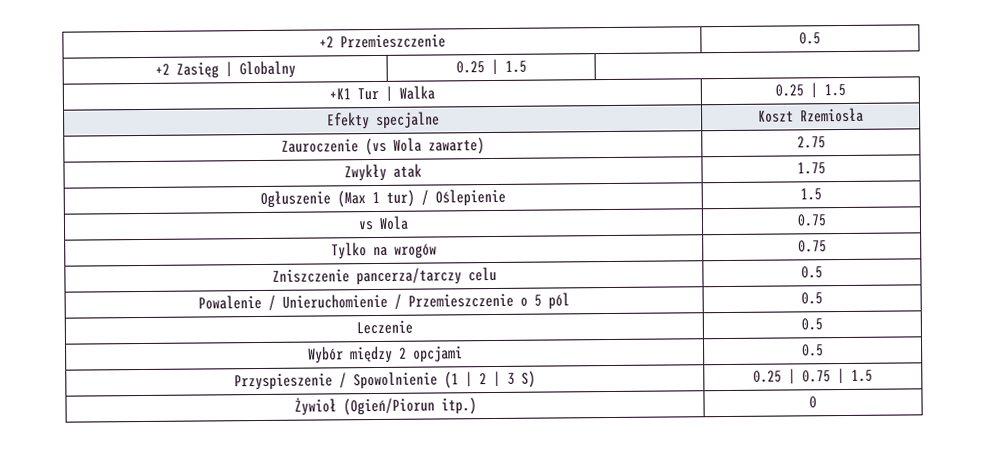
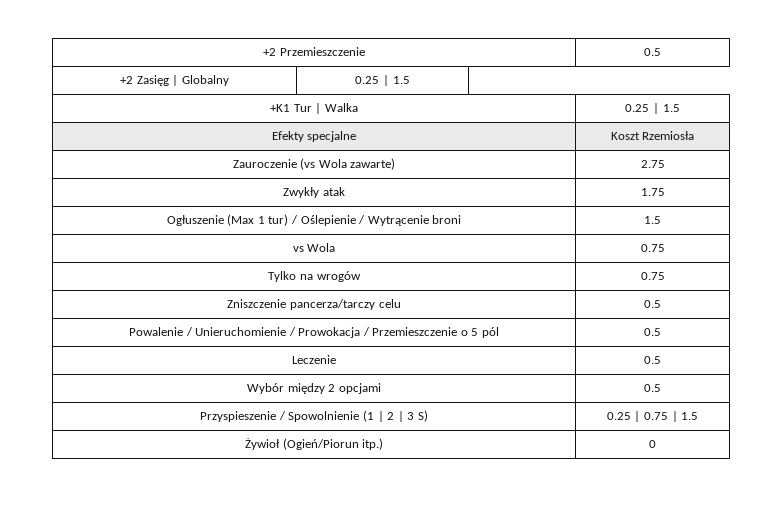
- Ogłuszenie (Max 1 tur) / Oślepienie | 1.5
+ Ogłuszenie (Max 1 tur) / Oślepienie / Wytrącenie broni | 1.5
- Powalenie / Unieruchomienie / Przemieszczenie o 5 pól | 0.5
+ Powalenie / Unieruchomienie / Prowokacja / Przemieszczenie o 5 pól | 0.5

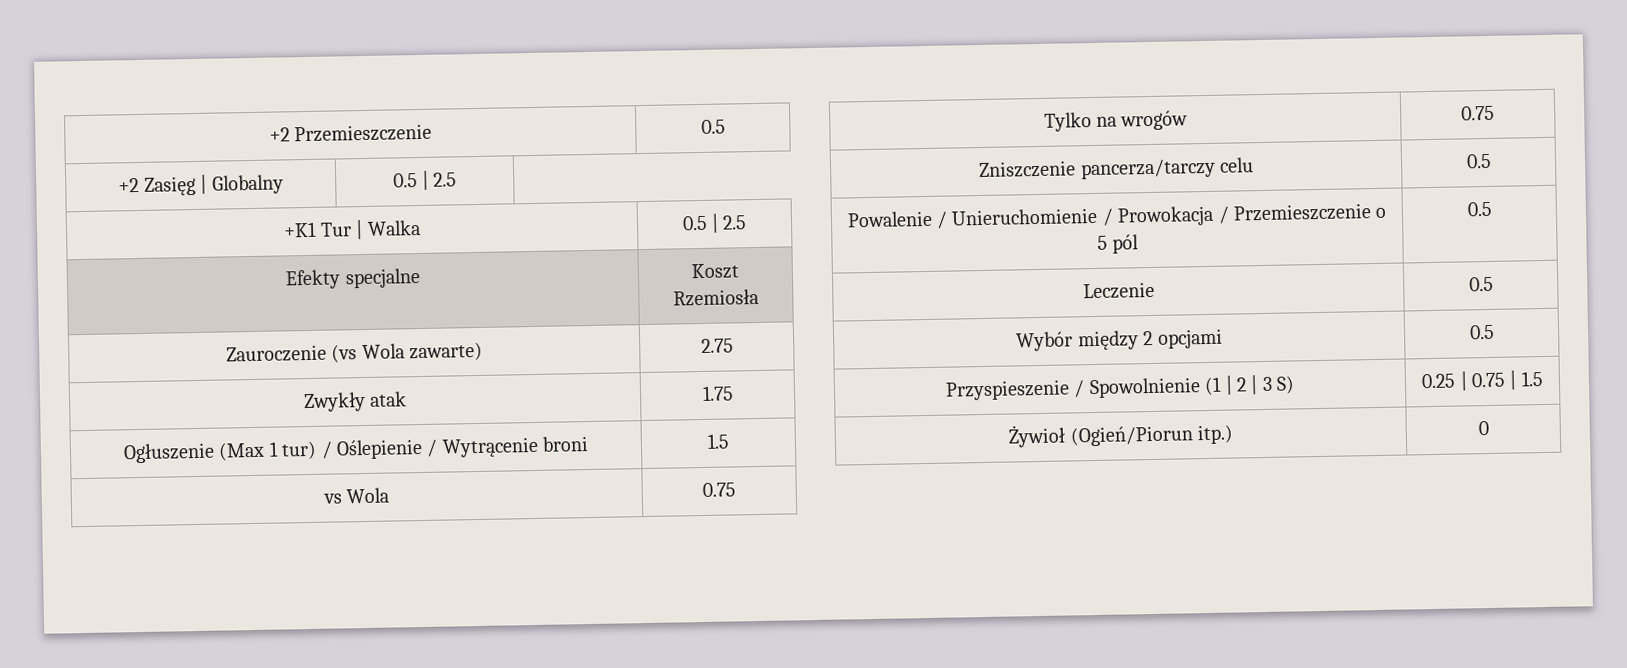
- +2 Zasięg | Globalny | 0.25 | 1.5
+ +2 Zasięg | Globalny | 0.5 | 2.5
- +K1 Tur | Walka | 0.25 | 1.5
+ +K1 Tur | Walka | 0.5 | 2.5

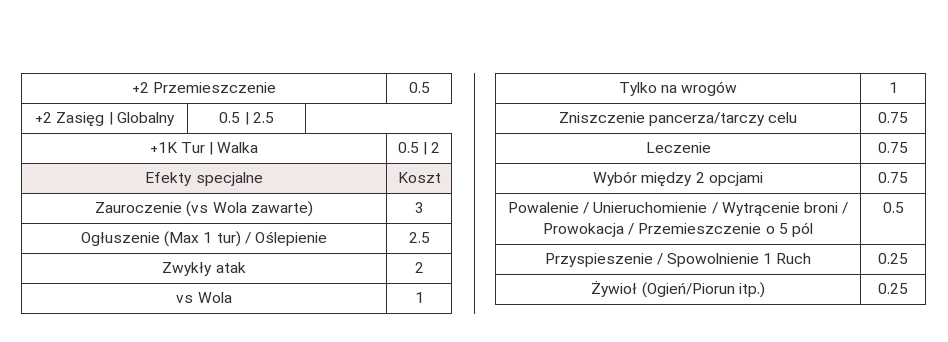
- +K1 Tur | Walka | 0.5 | 2.5
+ +1K Tur | Walka | 0.5 | 2
- Efekty specjalne | Koszt Rzemiosła
+ Efekty specjalne | Koszt
- Zauroczenie (vs Wola zawarte) | 2.75
- Zwykły atak | 1.75
+ Zauroczenie (vs Wola zawarte) | 3
- Ogłuszenie (Max 1 tur) / Oślepienie / Wytrącenie broni | 1.5
+ Ogłuszenie (Max 1 tur) / Oślepienie | 2.5
+ Zwykły atak | 2
- vs Wola | 0.75
+ vs Wola | 1
- Tylko na wrogów | 0.75
+ Tylko na wrogów | 1
- Zniszczenie pancerza/tarczy celu | 0.5
+ Zniszczenie pancerza/tarczy celu | 0.75
+ Leczenie | 0.75
+ Wybór między 2 opcjami | 0.75
- Powalenie / Unieruchomienie / Prowokacja / Przemieszczenie o 5 pól | 0.5
+ Powalenie / Unieruchomienie / Wytrącenie broni / Prowokacja / Przemieszczenie o 5 pól | 0.5
- Leczenie | 0.5
- Wybór między 2 opcjami | 0.5
- Przyspieszenie / Spowolnienie (1 | 2 | 3 S) | 0.25 | 0.75 | 1.5
+ Przyspieszenie / Spowolnienie 1 Ruch | 0.25
- Żywioł (Ogień/Piorun itp.) | 0
+ Żywioł (Ogień/Piorun itp.) | 0.25

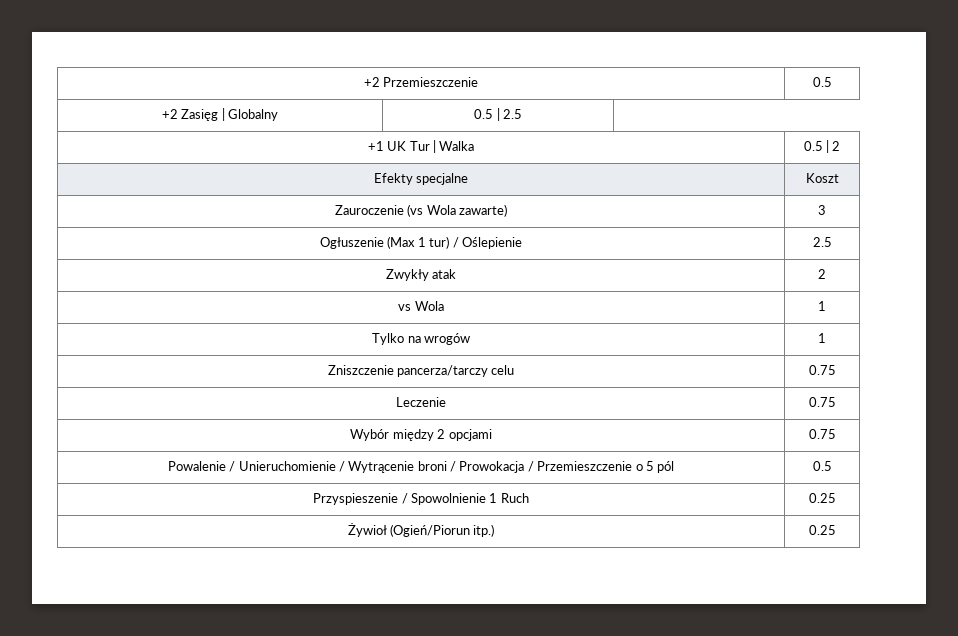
- +1K Tur | Walka | 0.5 | 2
+ +1 UK Tur | Walka | 0.5 | 2

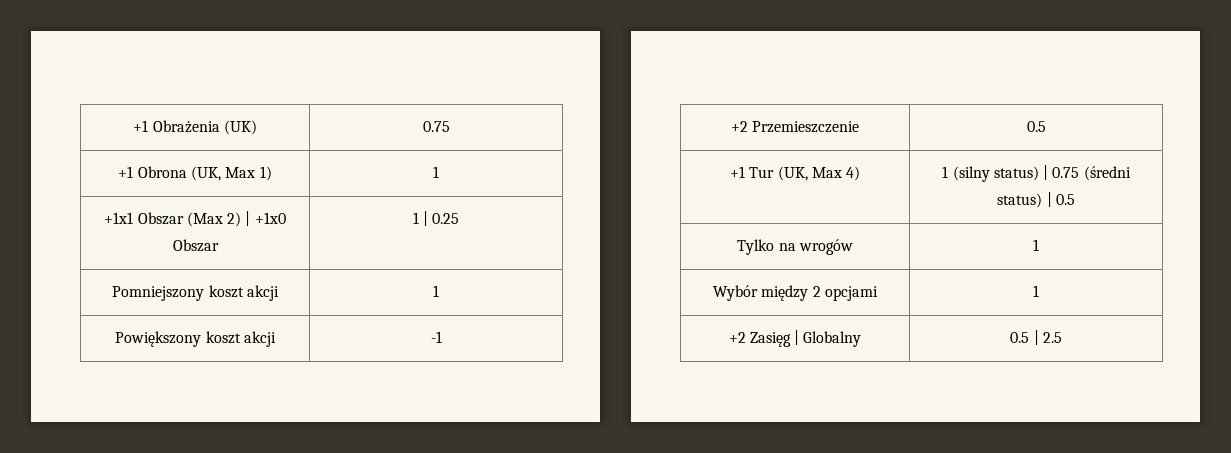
+ +1 Obrażenia (UK) | 0.75
+ +1 Obrona (UK, Max 1) | 1
+ +1x1 Obszar (Max 2) | +1x0 Obszar | 1 | 0.25
+ Pomniejszony koszt akcji | 1
+ Powiększony koszt akcji | -1
  +2 Przemieszczenie | 0.5
+ +1 Tur (UK, Max 4) | 1 (silny status) | 0.75 (średni status) | 0.5
+ Tylko na wrogów | 1
+ Wybór między 2 opcjami | 1
- +1 UK Tur | Walka | 0.5 | 2
- Efekty specjalne | Koszt
- Zauroczenie (vs Wola zawarte) | 3
- Ogłuszenie (Max 1 tur) / Oślepienie | 2.5
- Zwykły atak | 2
- vs Wola | 1
- Tylko na wrogów | 1
- Zniszczenie pancerza/tarczy celu | 0.75
- Leczenie | 0.75
- Wybór między 2 opcjami | 0.75
- Powalenie / Unieruchomienie / Wytrącenie broni / Prowokacja / Przemieszczenie o 5 pól | 0.5
- Przyspieszenie / Spowolnienie 1 Ruch | 0.25
- Żywioł (Ogień/Piorun itp.) | 0.25

